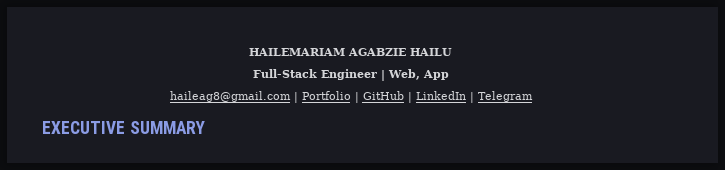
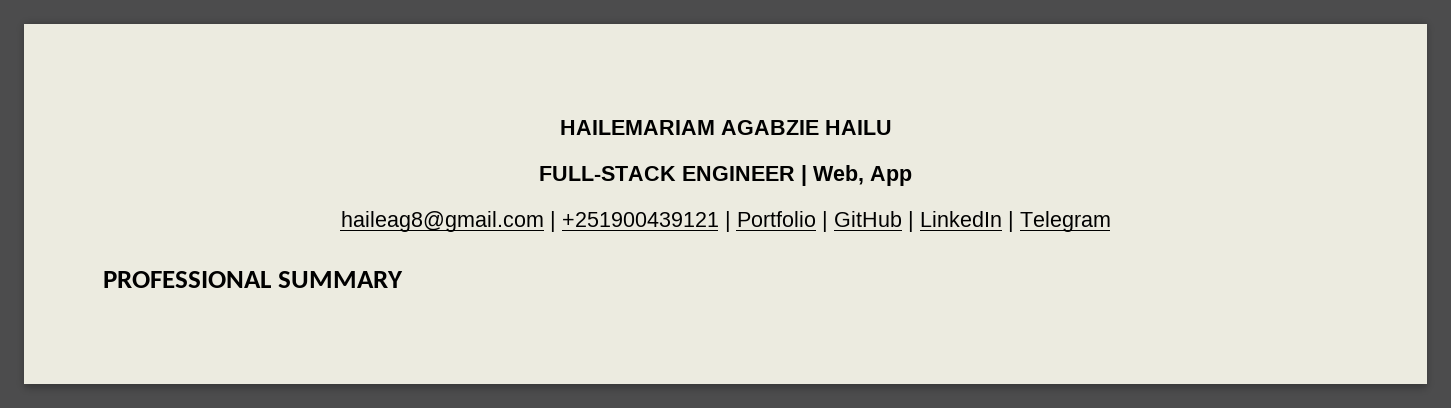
- Full-Stack Engineer | Web, App
+ FULL-STACK ENGINEER | Web, App
- haileag8@gmail.com | Portfolio | GitHub | LinkedIn | Telegram
+ haileag8@gmail.com | +251900439121 | Portfolio | GitHub | LinkedIn | Telegram
- EXECUTIVE SUMMARY
+ PROFESSIONAL SUMMARY

